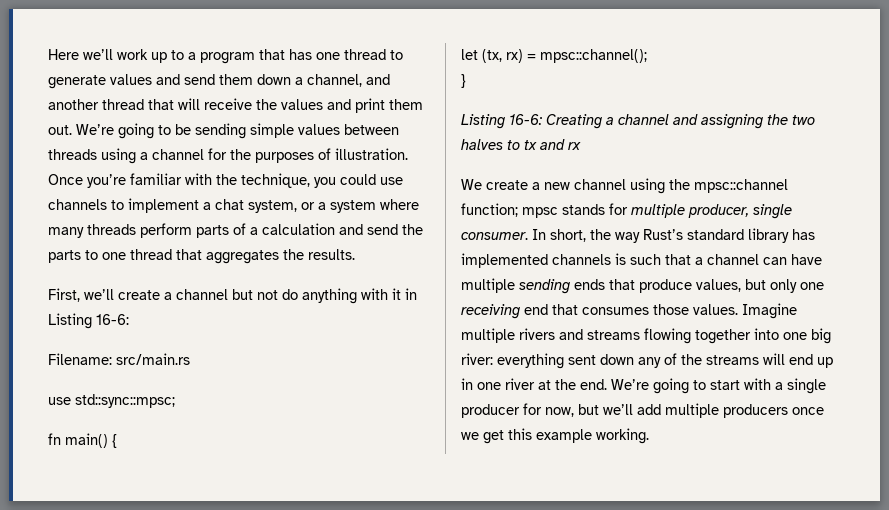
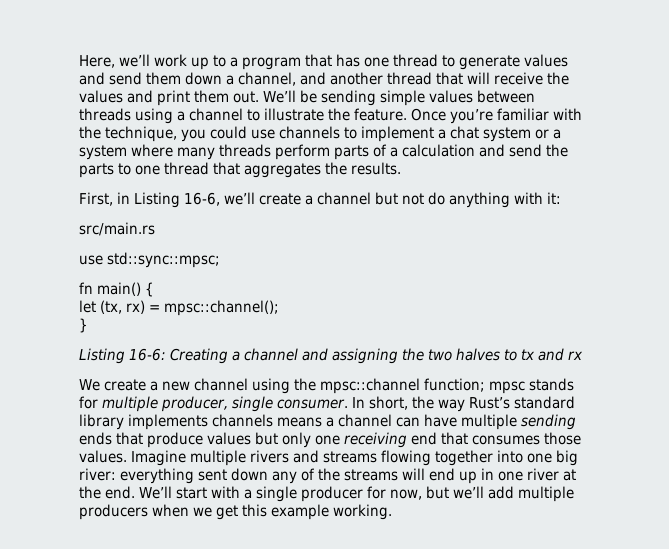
- Here we’ll work up to a program that has one thread to generate values and send them down a channel, and another thread that will receive the values and print them out.
+ Here, we’ll work up to a program that has one thread to generate values and send them down a channel, and another thread that will receive the values and print them out.
- We’re going to be sending simple values between threads using a channel for the purposes of illustration.
+ We’ll be sending simple values between threads using a channel to illustrate the feature.
- Once you’re familiar with the technique, you could use channels to implement a chat system, or a system where many threads perform parts of a calculation and send the parts to one thread that aggregates the results.
+ Once you’re familiar with the technique, you could use channels to implement a chat system or a system where many threads perform parts of a calculation and send the parts to one thread that aggregates the results.
- First, we’ll create a channel but not do anything with it in Listing 16-6:
- Filename: src/main.rs
+ First, in Listing 16-6, we’ll create a channel but not do anything with it:
+ src/main.rs
- In short, the way Rust’s standard library has implemented channels is such that a channel can have multiple sending ends that produce values, but only one receiving end that consumes those values.
+ In short, the way Rust’s standard library implements channels means a channel can have multiple sending ends that produce values but only one receiving end that consumes those values.
- We’re going to start with a single producer for now, but we’ll add multiple producers once we get this example working.
+ We’ll start with a single producer for now, but we’ll add multiple producers when we get this example working.

